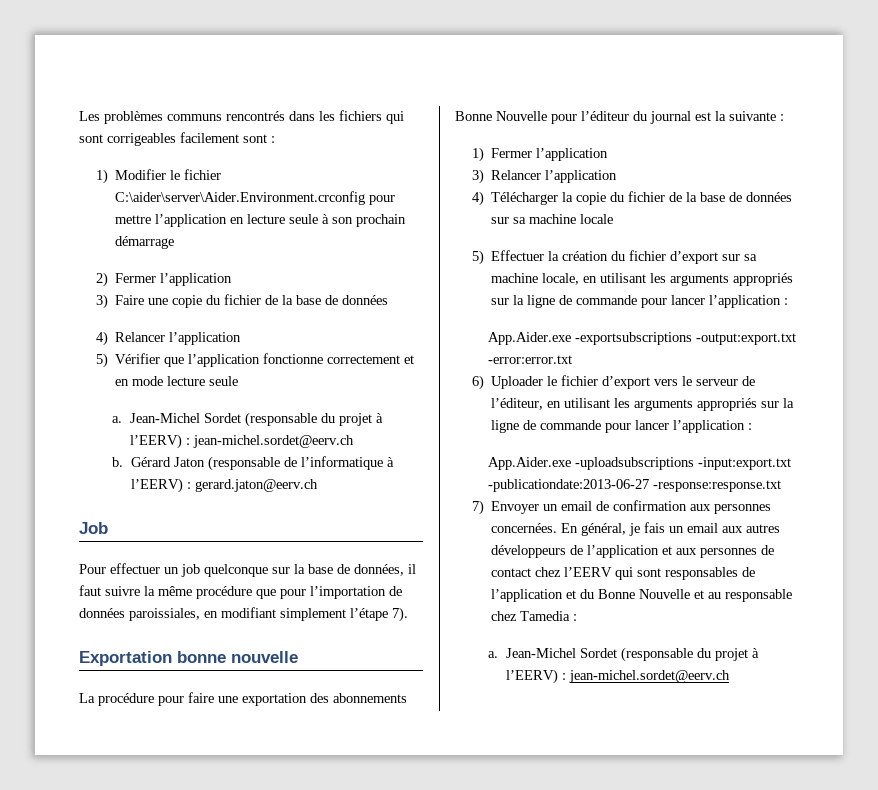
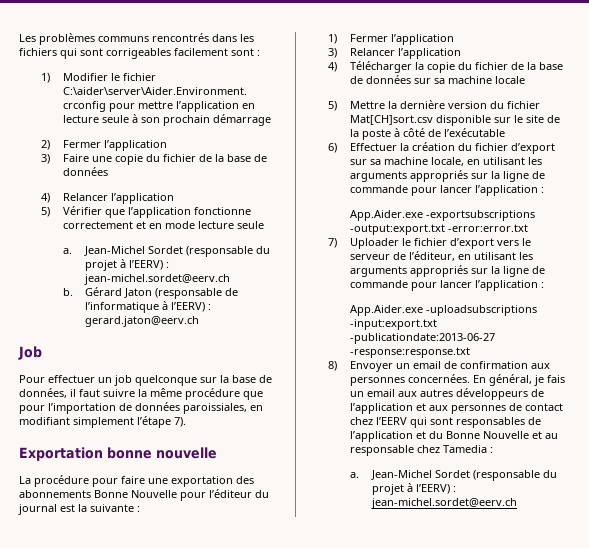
- 5) Effectuer la création du fichier d’export sur sa machine locale, en utilisant les arguments appropriés sur la ligne de commande pour lancer l’application :
+ 5) Mettre la dernière version du fichier Mat[CH]sort.csv disponible sur le site de la poste à côté de l’exécutable
+ 6) Effectuer la création du fichier d’export sur sa machine locale, en utilisant les arguments appropriés sur la ligne de commande pour lancer l’application :
- 6) Uploader le fichier d’export vers le serveur de l’éditeur, en utilisant les arguments appropriés sur la ligne de commande pour lancer l’application :
+ 7) Uploader le fichier d’export vers le serveur de l’éditeur, en utilisant les arguments appropriés sur la ligne de commande pour lancer l’application :
- 7) Envoyer un email de confirmation aux personnes concernées.
+ 8) Envoyer un email de confirmation aux personnes concernées.

